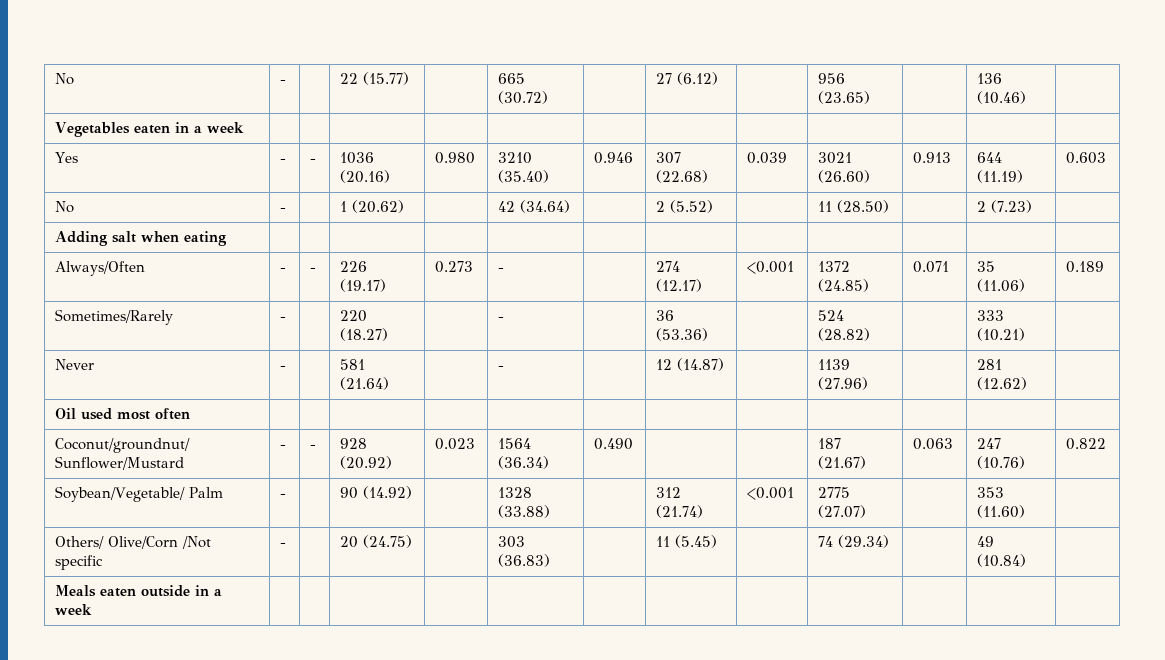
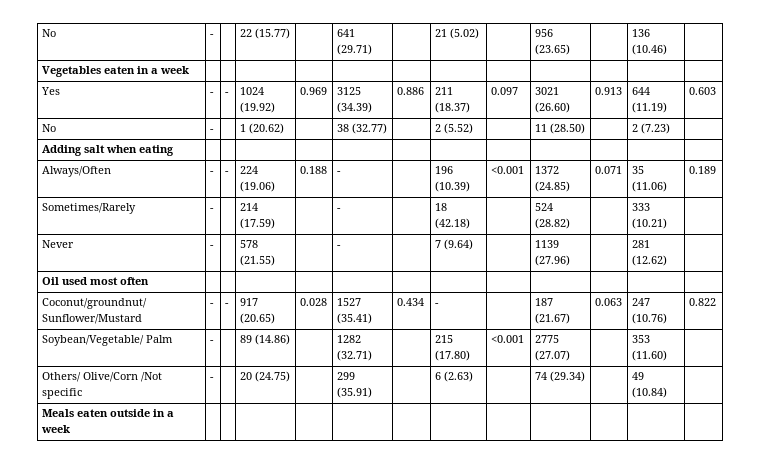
- No | - | | 22 (15.77) | | 665 (30.72) | | 27 (6.12) | | 956 (23.65) | | 136 (10.46) |
+ No | - | | 22 (15.77) | | 641 (29.71) | | 21 (5.02) | | 956 (23.65) | | 136 (10.46) |
- Yes | - | - | 1036 (20.16) | 0.980 | 3210 (35.40) | 0.946 | 307 (22.68) | 0.039 | 3021 (26.60) | 0.913 | 644 (11.19) | 0.603
+ Yes | - | - | 1024 (19.92) | 0.969 | 3125 (34.39) | 0.886 | 211 (18.37) | 0.097 | 3021 (26.60) | 0.913 | 644 (11.19) | 0.603
- No | - | | 1 (20.62) | | 42 (34.64) | | 2 (5.52) | | 11 (28.50) | | 2 (7.23) |
+ No | - | | 1 (20.62) | | 38 (32.77) | | 2 (5.52) | | 11 (28.50) | | 2 (7.23) |
- Always/Often | - | - | 226 (19.17) | 0.273 | - | | 274 (12.17) | <0.001 | 1372 (24.85) | 0.071 | 35 (11.06) | 0.189
+ Always/Often | - | - | 224 (19.06) | 0.188 | - | | 196 (10.39) | <0.001 | 1372 (24.85) | 0.071 | 35 (11.06) | 0.189
- Sometimes/Rarely | - | | 220 (18.27) | | - | | 36 (53.36) | | 524 (28.82) | | 333 (10.21) |
+ Sometimes/Rarely | - | | 214 (17.59) | | - | | 18 (42.18) | | 524 (28.82) | | 333 (10.21) |
- Never | - | | 581 (21.64) | | - | | 12 (14.87) | | 1139 (27.96) | | 281 (12.62) |
+ Never | - | | 578 (21.55) | | - | | 7 (9.64) | | 1139 (27.96) | | 281 (12.62) |
- Coconut/groundnut/ Sunflower/Mustard | - | - | 928 (20.92) | 0.023 | 1564 (36.34) | 0.490 | | | 187 (21.67) | 0.063 | 247 (10.76) | 0.822
+ Coconut/groundnut/ Sunflower/Mustard | - | - | 917 (20.65) | 0.028 | 1527 (35.41) | 0.434 | - | | 187 (21.67) | 0.063 | 247 (10.76) | 0.822
- Soybean/Vegetable/ Palm | - | | 90 (14.92) | | 1328 (33.88) | | 312 (21.74) | <0.001 | 2775 (27.07) | | 353 (11.60) |
+ Soybean/Vegetable/ Palm | - | | 89 (14.86) | | 1282 (32.71) | | 215 (17.80) | <0.001 | 2775 (27.07) | | 353 (11.60) |
- Others/ Olive/Corn /Not specific | - | | 20 (24.75) | | 303 (36.83) | | 11 (5.45) | | 74 (29.34) | | 49 (10.84) |
+ Others/ Olive/Corn /Not specific | - | | 20 (24.75) | | 299 (35.91) | | 6 (2.63) | | 74 (29.34) | | 49 (10.84) |

